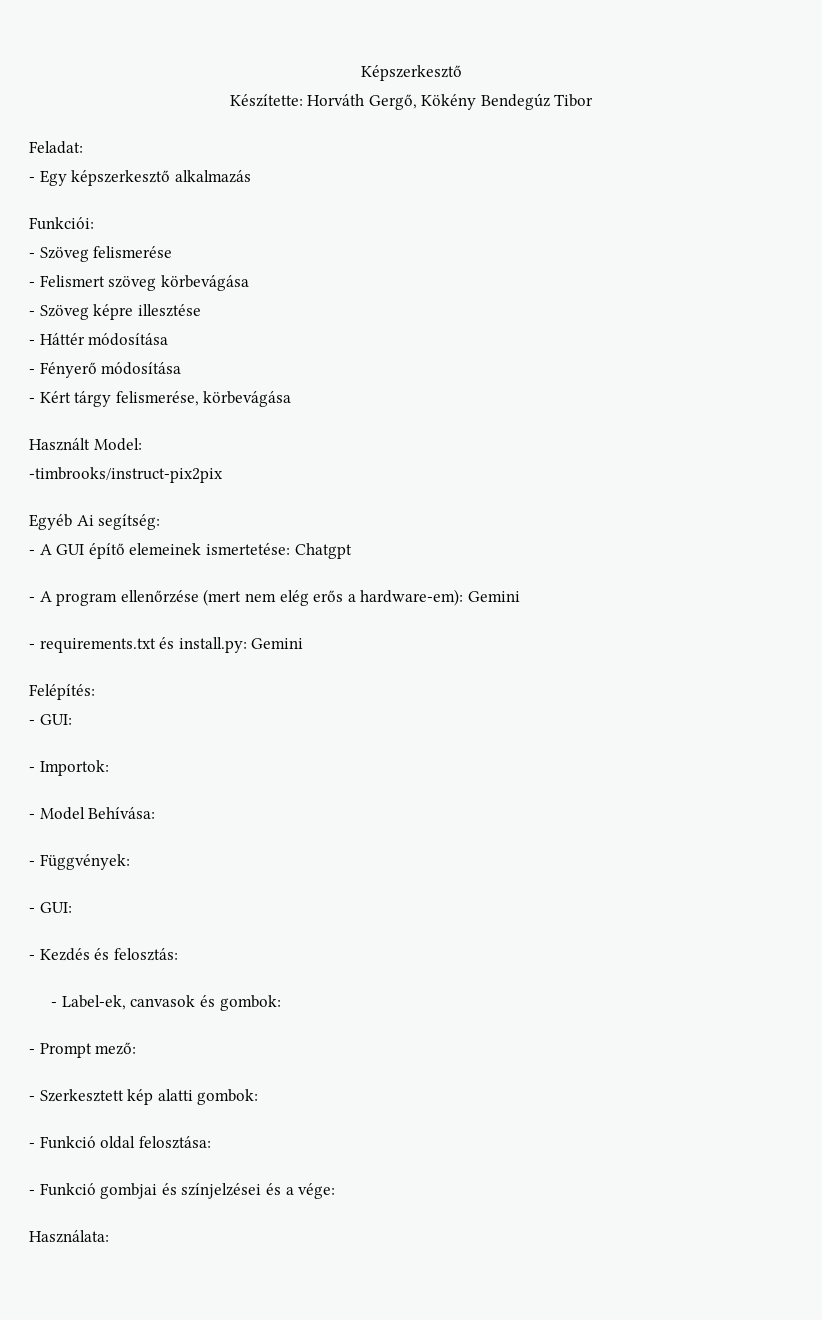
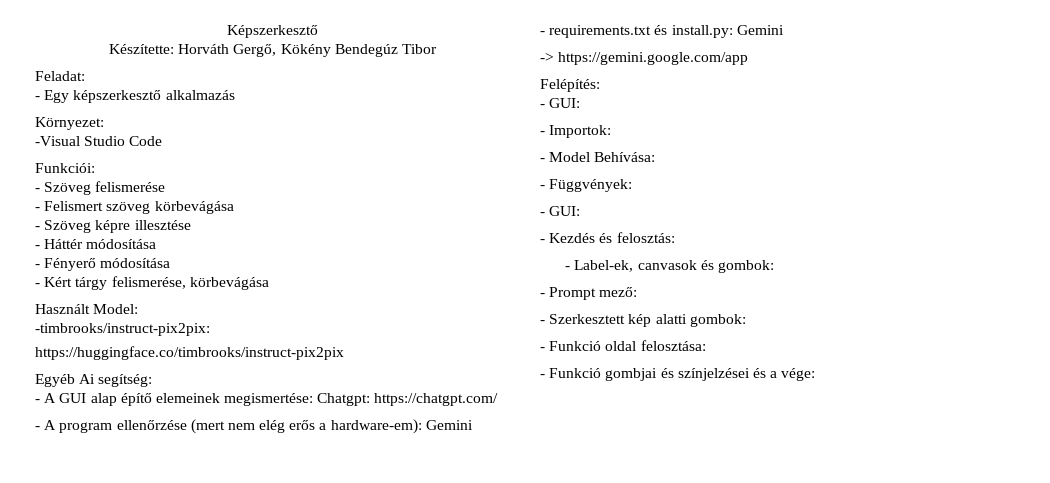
+ Környezet:
+ -Visual Studio Code
- -timbrooks/instruct-pix2pix
+ -timbrooks/instruct-pix2pix:
+ https://huggingface.co/timbrooks/instruct-pix2pix
- - A GUI építő elemeinek ismertetése: Chatgpt
+ - A GUI alap építő elemeinek megismertése: Chatgpt: https://chatgpt.com/
+ -> https://gemini.google.com/app
- Használata:

